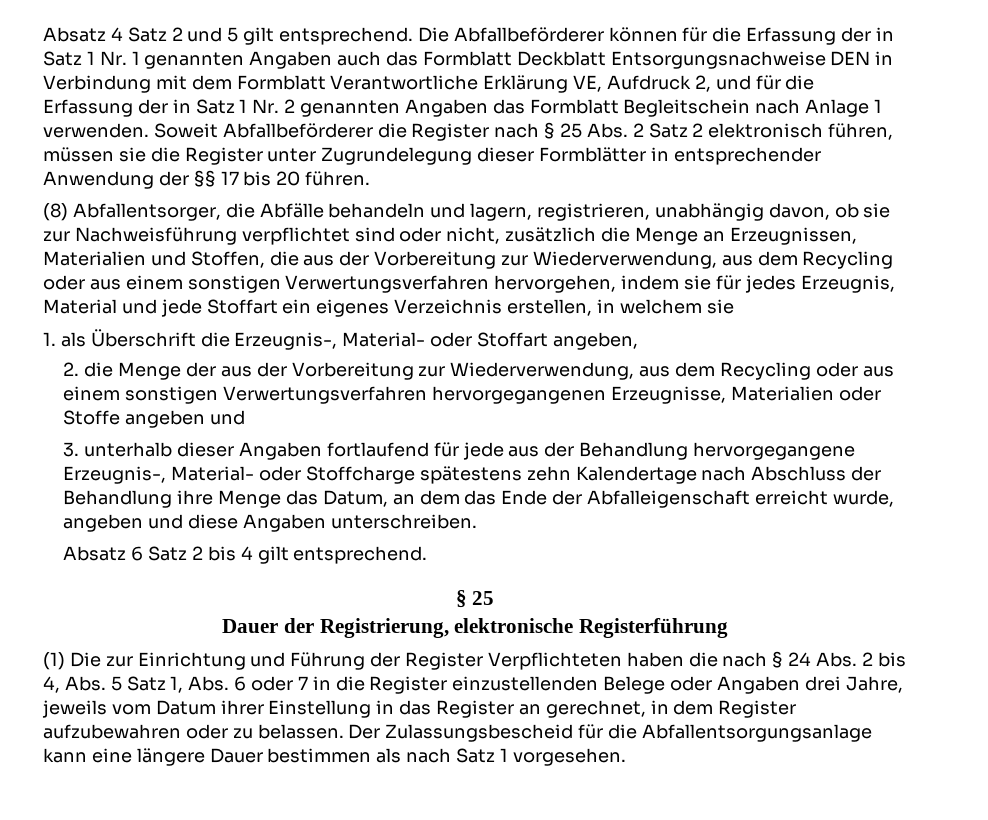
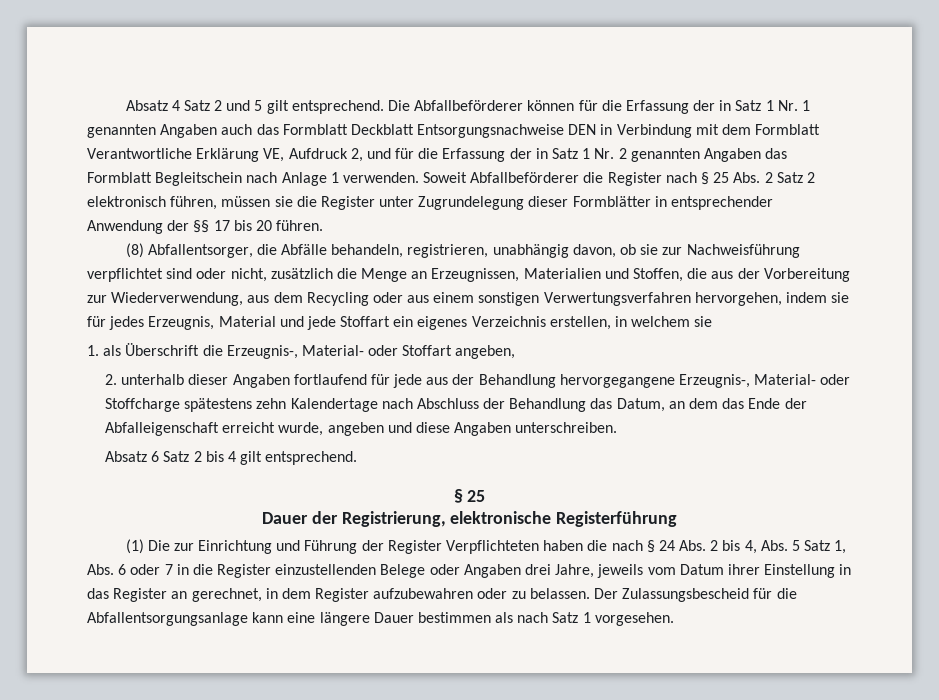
- (8) Abfallentsorger, die Abfälle behandeln und lagern, registrieren, unabhängig davon, ob sie zur Nachweisführung verpflichtet sind oder nicht, zusätzlich die Menge an Erzeugnissen, Materialien und Stoffen, die aus der Vorbereitung zur Wiederverwendung, aus dem Recycling oder aus einem sonstigen Verwertungsverfahren hervorgehen, indem sie für jedes Erzeugnis, Material und jede Stoffart ein eigenes Verzeichnis erstellen, in welchem sie
+ (8) Abfallentsorger, die Abfälle behandeln, registrieren, unabhängig davon, ob sie zur Nachweisführung verpflichtet sind oder nicht, zusätzlich die Menge an Erzeugnissen, Materialien und Stoffen, die aus der Vorbereitung zur Wiederverwendung, aus dem Recycling oder aus einem sonstigen Verwertungsverfahren hervorgehen, indem sie für jedes Erzeugnis, Material und jede Stoffart ein eigenes Verzeichnis erstellen, in welchem sie
- 2. die Menge der aus der Vorbereitung zur Wiederverwendung, aus dem Recycling oder aus einem sonstigen Verwertungsverfahren hervorgegangenen Erzeugnisse, Materialien oder Stoffe angeben und
- 3. unterhalb dieser Angaben fortlaufend für jede aus der Behandlung hervorgegangene Erzeugnis-, Material- oder Stoffcharge spätestens zehn Kalendertage nach Abschluss der Behandlung ihre Menge das Datum, an dem das Ende der Abfalleigenschaft erreicht wurde, angeben und diese Angaben unterschreiben.
+ 2. unterhalb dieser Angaben fortlaufend für jede aus der Behandlung hervorgegangene Erzeugnis-, Material- oder Stoffcharge spätestens zehn Kalendertage nach Abschluss der Behandlung das Datum, an dem das Ende der Abfalleigenschaft erreicht wurde, angeben und diese Angaben unterschreiben.

